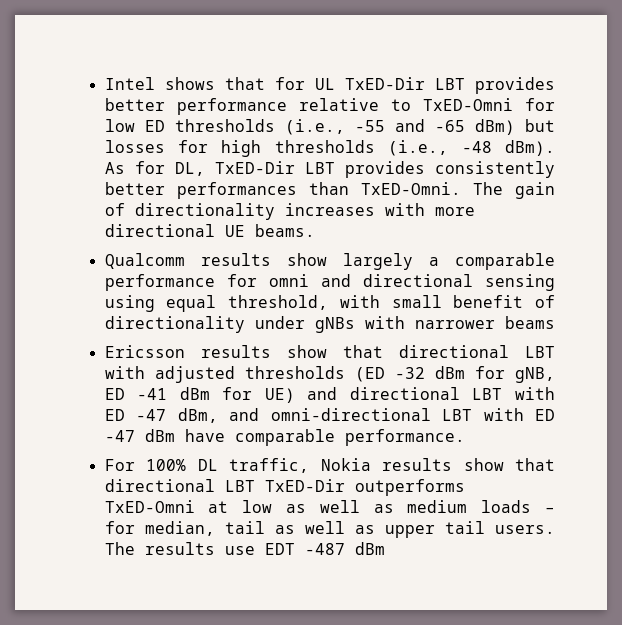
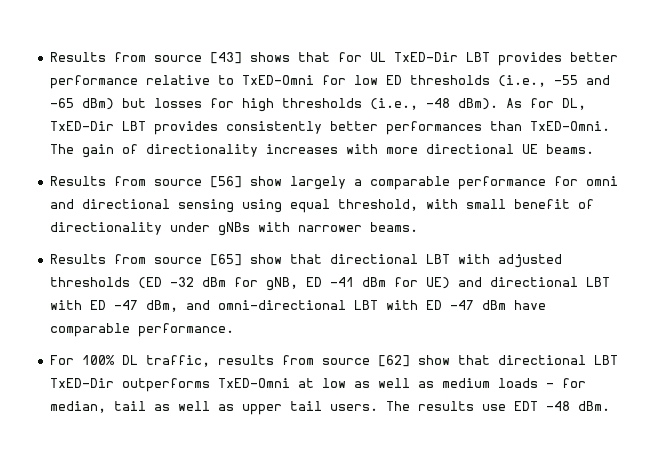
- Intel shows that for UL TxED-Dir LBT provides better performance relative to TxED-Omni for low ED thresholds (i.e., -55 and -65 dBm) but losses for high thresholds (i.e., -48 dBm).
+ Results from source [43] shows that for UL TxED-Dir LBT provides better performance relative to TxED-Omni for low ED thresholds (i.e., -55 and -65 dBm) but losses for high thresholds (i.e., -48 dBm).
- Qualcomm results show largely a comparable performance for omni and directional sensing using equal threshold, with small benefit of directionality under gNBs with narrower beams
- Ericsson results show that directional LBT with adjusted thresholds (ED -32 dBm for gNB, ED -41 dBm for UE) and directional LBT with ED -47 dBm, and omni-directional LBT with ED -47 dBm have comparable performance.
+ Results from source [56] show largely a comparable performance for omni and directional sensing using equal threshold, with small benefit of directionality under gNBs with narrower beams.
+ Results from source [65] show that directional LBT with adjusted thresholds (ED -32 dBm for gNB, ED -41 dBm for UE) and directional LBT with ED -47 dBm, and omni-directional LBT with ED -47 dBm have comparable performance.
- For 100% DL traffic, Nokia results show that directional LBT TxED-Dir outperforms TxED-Omni at low as well as medium loads – for median, tail as well as upper tail users.
+ For 100% DL traffic, results from source [62] show that directional LBT TxED-Dir outperforms TxED-Omni at low as well as medium loads – for median, tail as well as upper tail users.
- The results use EDT -487 dBm
+ The results use EDT -48 dBm.

